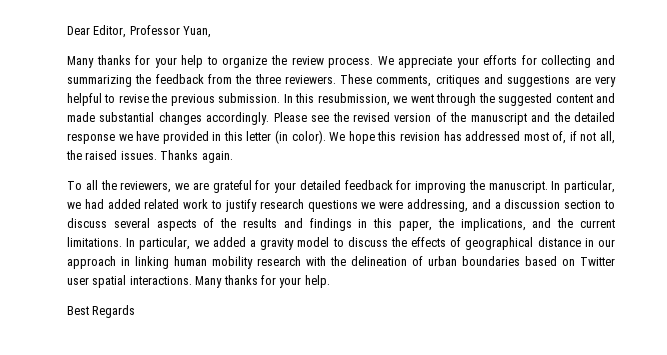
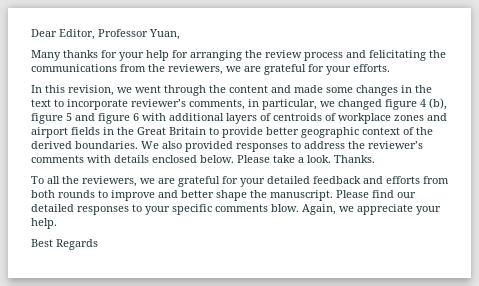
- Many thanks for your help to organize the review process. We appreciate your efforts for collecting and summarizing the feedback from the three reviewers. These comments, critiques and suggestions are very helpful to revise the previous submission. In this resubmission, we went through the suggested content and made substantial changes accordingly. Please see the revised version of the manuscript and the detailed response we have provided in this letter (in color). We hope this revision has addressed most of, if not all, the raised issues. Thanks again.
+ Many thanks for your help for arranging the review process and felicitating the communications from the reviewers, we are grateful for your efforts.
+ In this revision, we went through the content and made some changes in the text to incorporate reviewer’s comments, in particular, we changed figure 4 (b), figure 5 and figure 6 with additional layers of centroids of workplace zones and airport fields in the Great Britain to provide better geographic context of the derived boundaries. We also provided responses to address the reviewer’s comments with details enclosed below. Please take a look. Thanks.
- To all the reviewers, we are grateful for your detailed feedback for improving the manuscript. In particular, we had added related work to justify research questions we were addressing, and a discussion section to discuss several aspects of the results and findings in this paper, the implications, and the current limitations. In particular, we added a gravity model to discuss the effects of geographical distance in our approach in linking human mobility research with the delineation of urban boundaries based on Twitter user spatial interactions. Many thanks for your help.
+ To all the reviewers, we are grateful for your detailed feedback and efforts from both rounds to improve and better shape the manuscript. Please find our detailed responses to your specific comments blow. Again, we appreciate your help.

